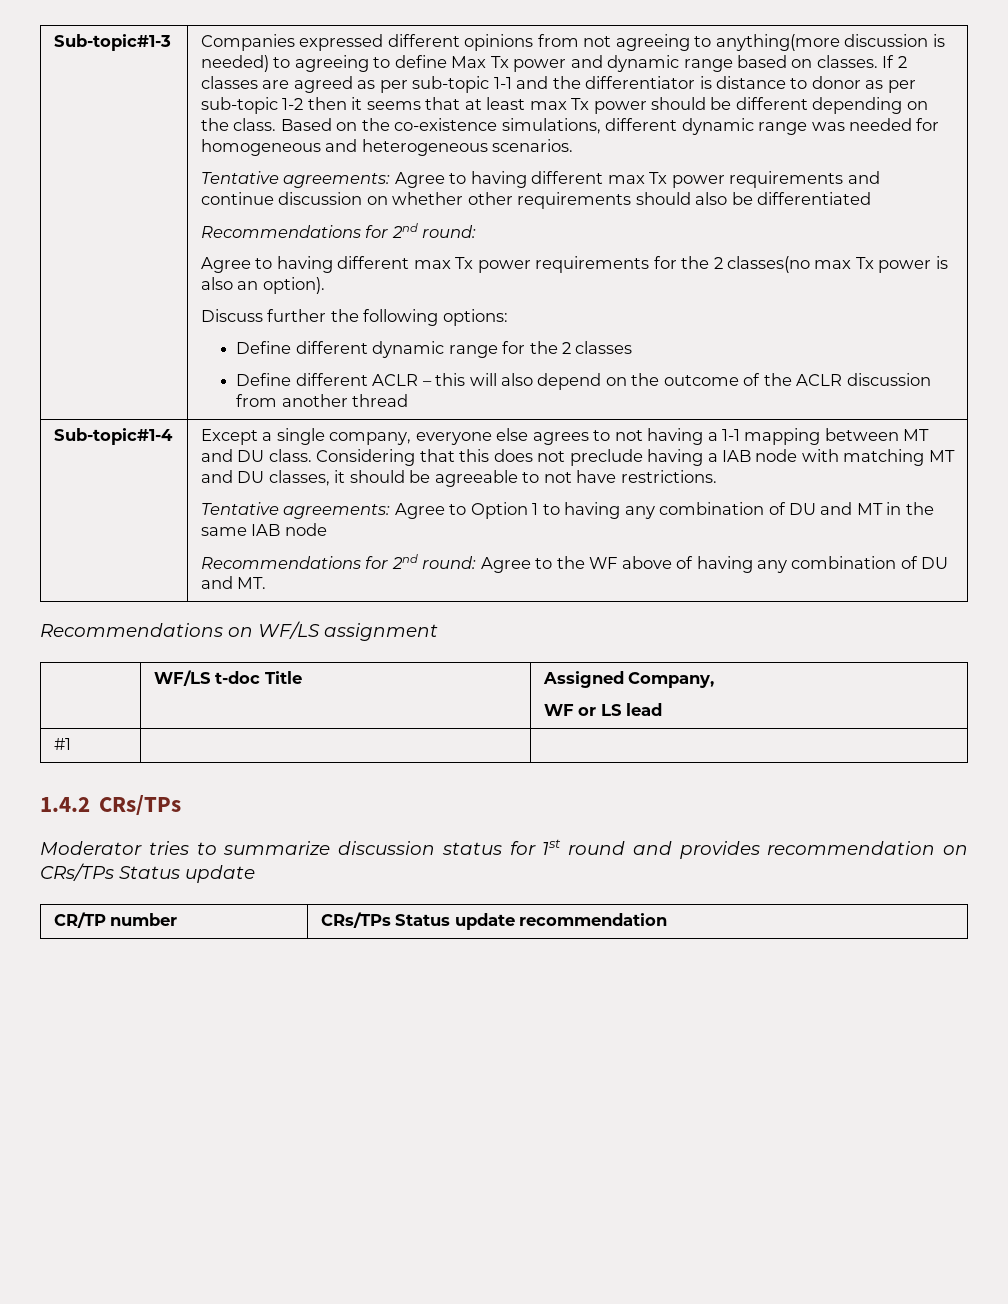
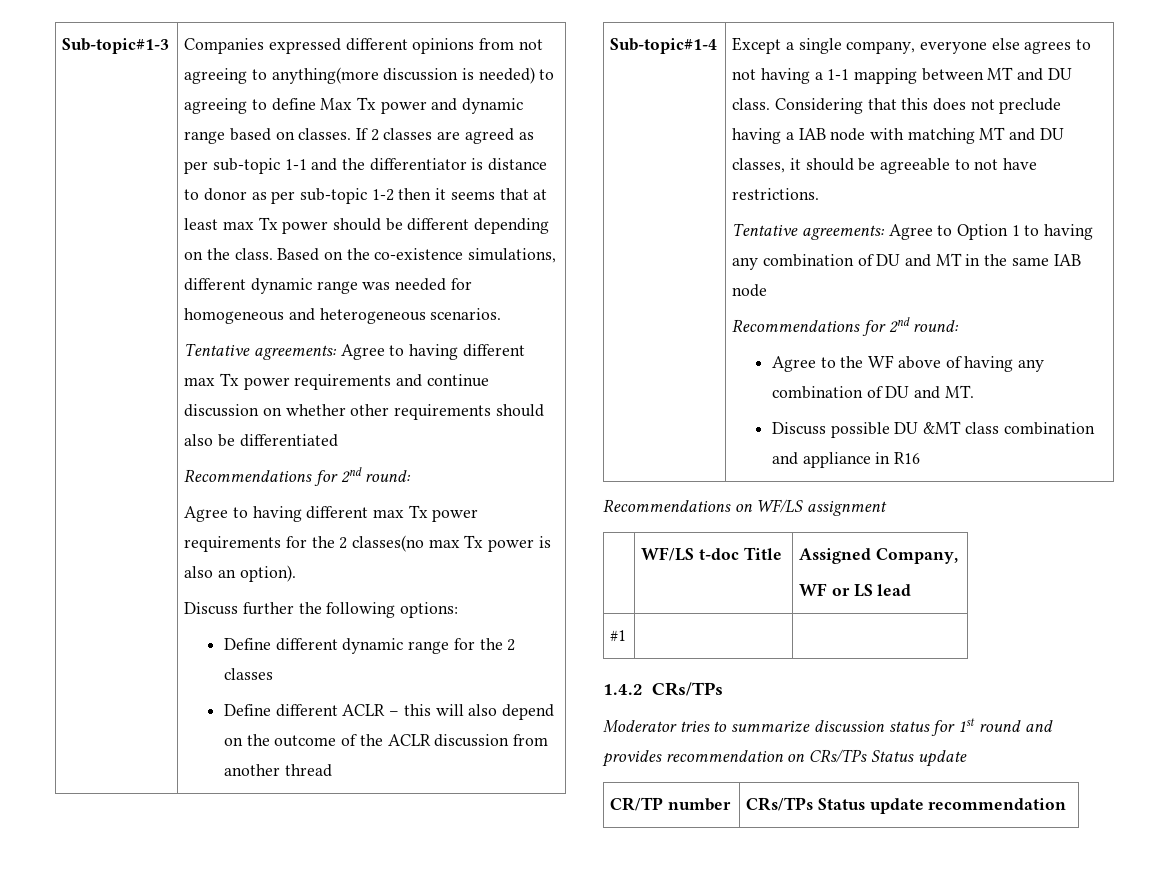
  Tentative agreements: Agree to Option 1 to having any combination of DU and MT in the same IAB node
- Recommendations for 2nd round: Agree to the WF above of having any combination of DU and MT.
+ Recommendations for 2nd round:
+ Agree to the WF above of having any combination of DU and MT.
+ Discuss possible DU &MT class combination and appliance in R16

